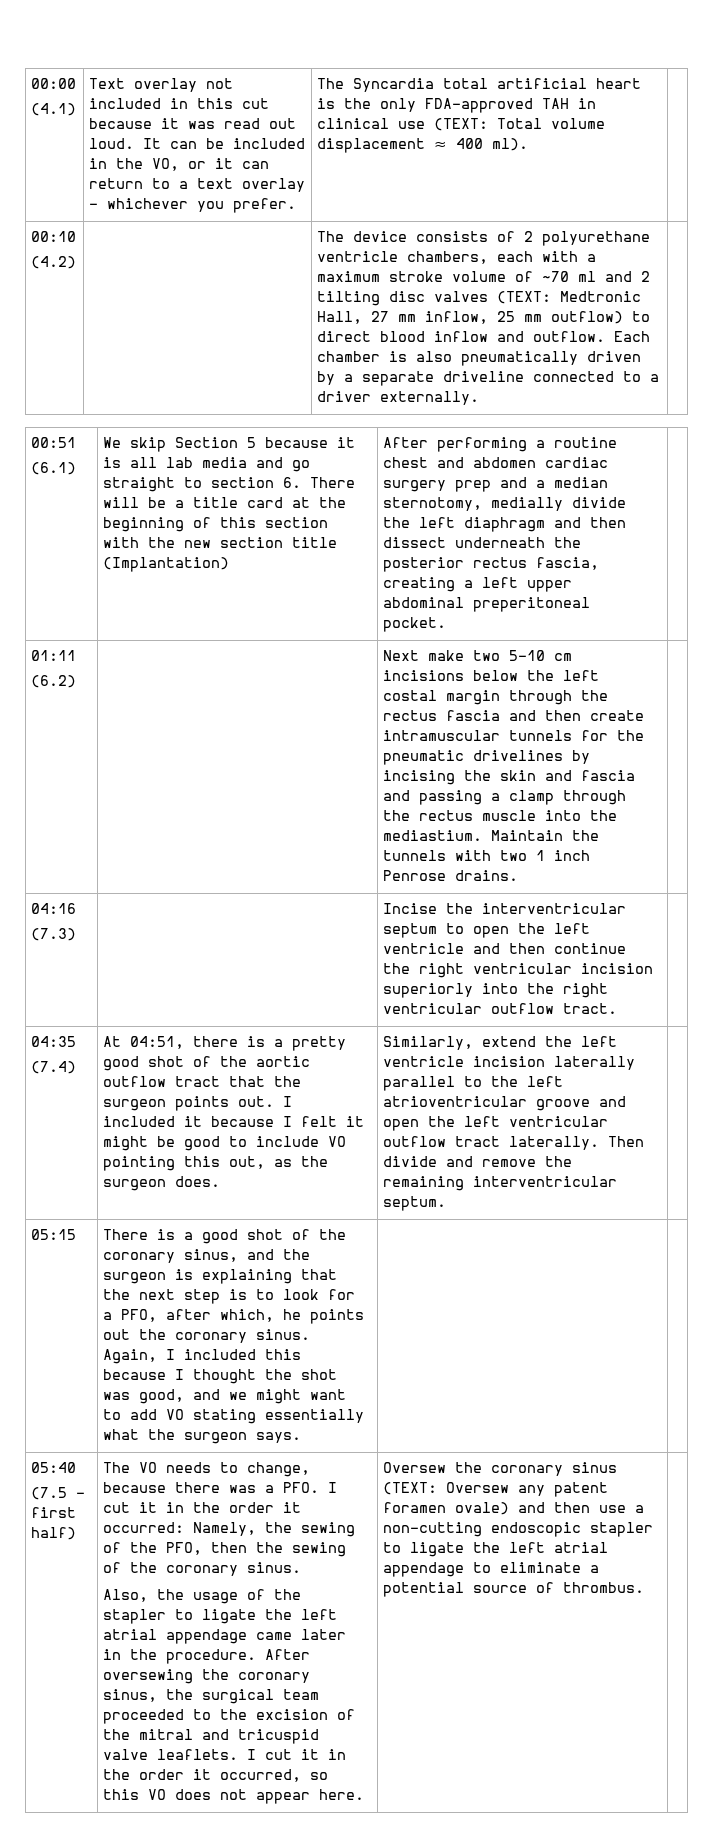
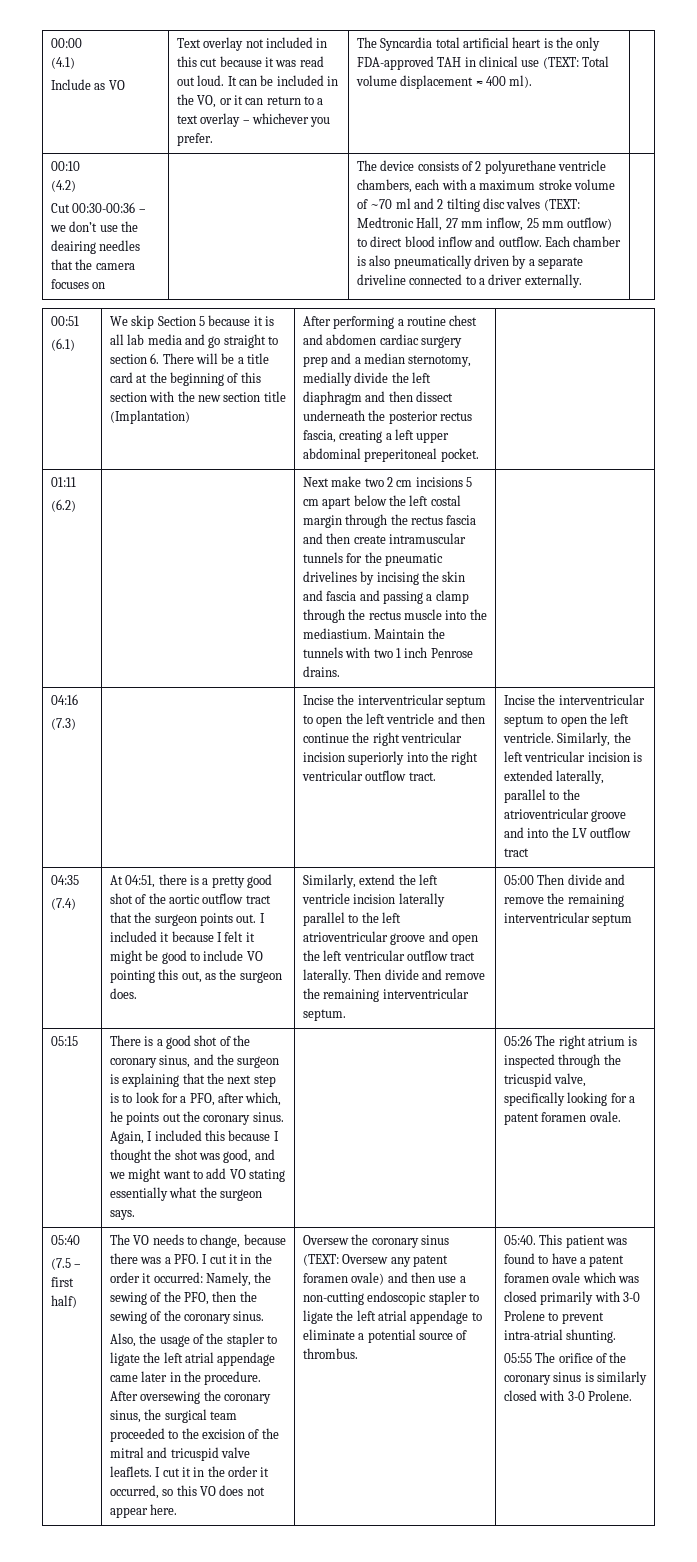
+ Include as VO
+ Cut 00:30-00:36 – we don’t use the deairing needles that the camera focuses on
- Next make two 5-10 cm incisions below the left costal margin through the rectus fascia and then create intramuscular tunnels for the pneumatic drivelines by incising the skin and fascia and passing a clamp through the rectus muscle into the mediastium.
+ Next make two 2 cm incisions 5 cm apart below the left costal margin through the rectus fascia and then create intramuscular tunnels for the pneumatic drivelines by incising the skin and fascia and passing a clamp through the rectus muscle into the mediastium.
+ Incise the interventricular septum to open the left ventricle. Similarly, the left ventricular incision is extended laterally, parallel to the atrioventricular groove and into the LV outflow tract
+ 05:00 Then divide and remove the remaining interventricular septum
+ 05:26 The right atrium is inspected through the tricuspid valve, specifically looking for a patent foramen ovale.
+ 05:40. This patient was found to have a patent foramen ovale which was closed primarily with 3-0 Prolene to prevent intra-atrial shunting.
+ 05:55 The orifice of the coronary sinus is similarly closed with 3-0 Prolene.

